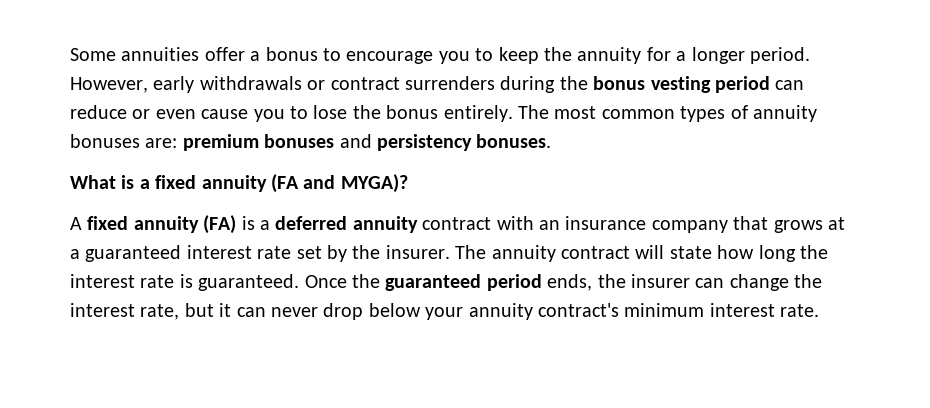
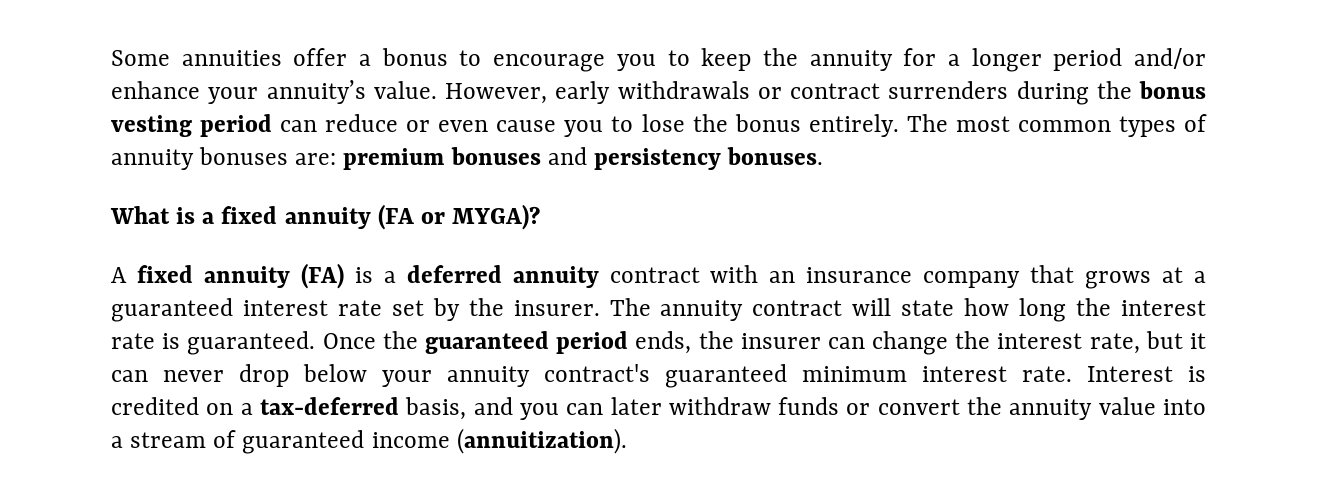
- Some annuities offer a bonus to encourage you to keep the annuity for a longer period.
+ Some annuities offer a bonus to encourage you to keep the annuity for a longer period and/or enhance your annuity’s value.
- What is a fixed annuity (FA and MYGA)?
+ What is a fixed annuity (FA or MYGA)?
- Once the guaranteed period ends, the insurer can change the interest rate, but it can never drop below your annuity contract's minimum interest rate.
+ Once the guaranteed period ends, the insurer can change the interest rate, but it can never drop below your annuity contract's guaranteed minimum interest rate.
+ Interest is credited on a tax-deferred basis, and you can later withdraw funds or convert the annuity value into a stream of guaranteed income (annuitization).

